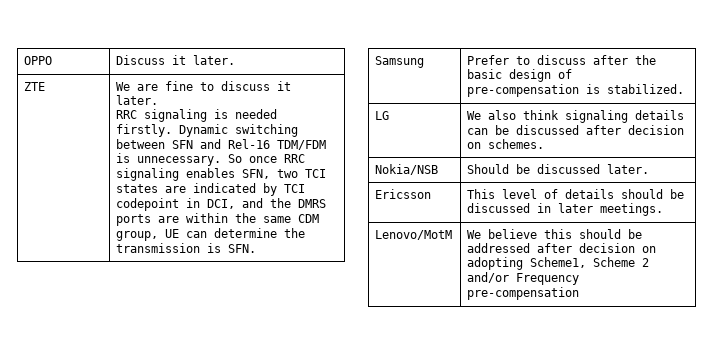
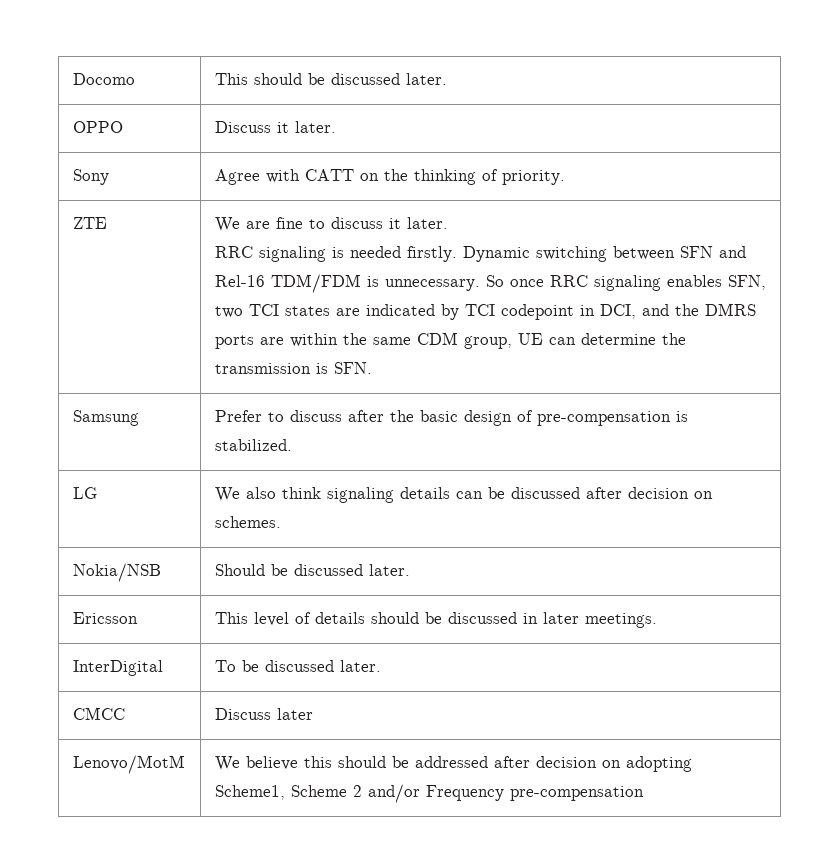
+ Docomo | This should be discussed later.
  OPPO | Discuss it later.
+ Sony | Agree with CATT on the thinking of priority.
+ InterDigital | To be discussed later.
+ CMCC | Discuss later

